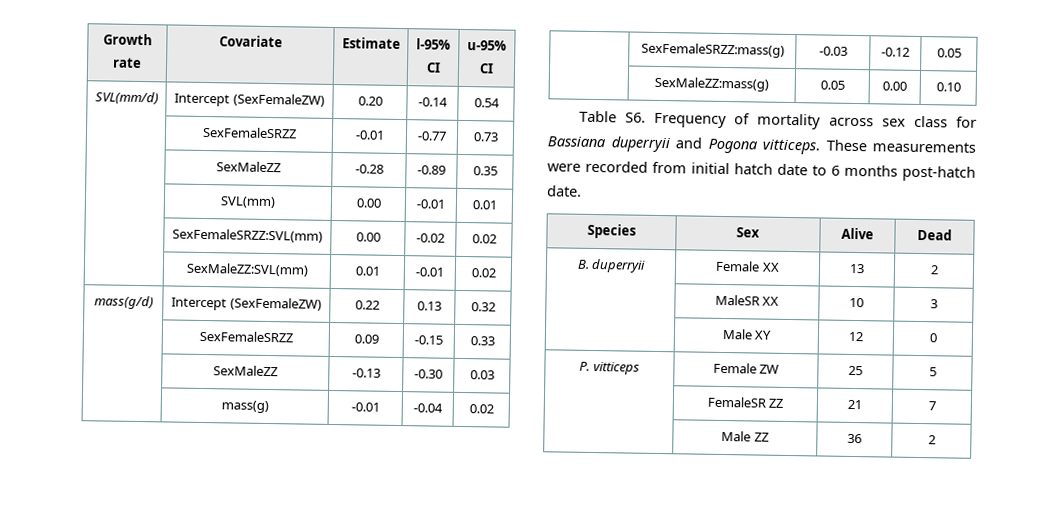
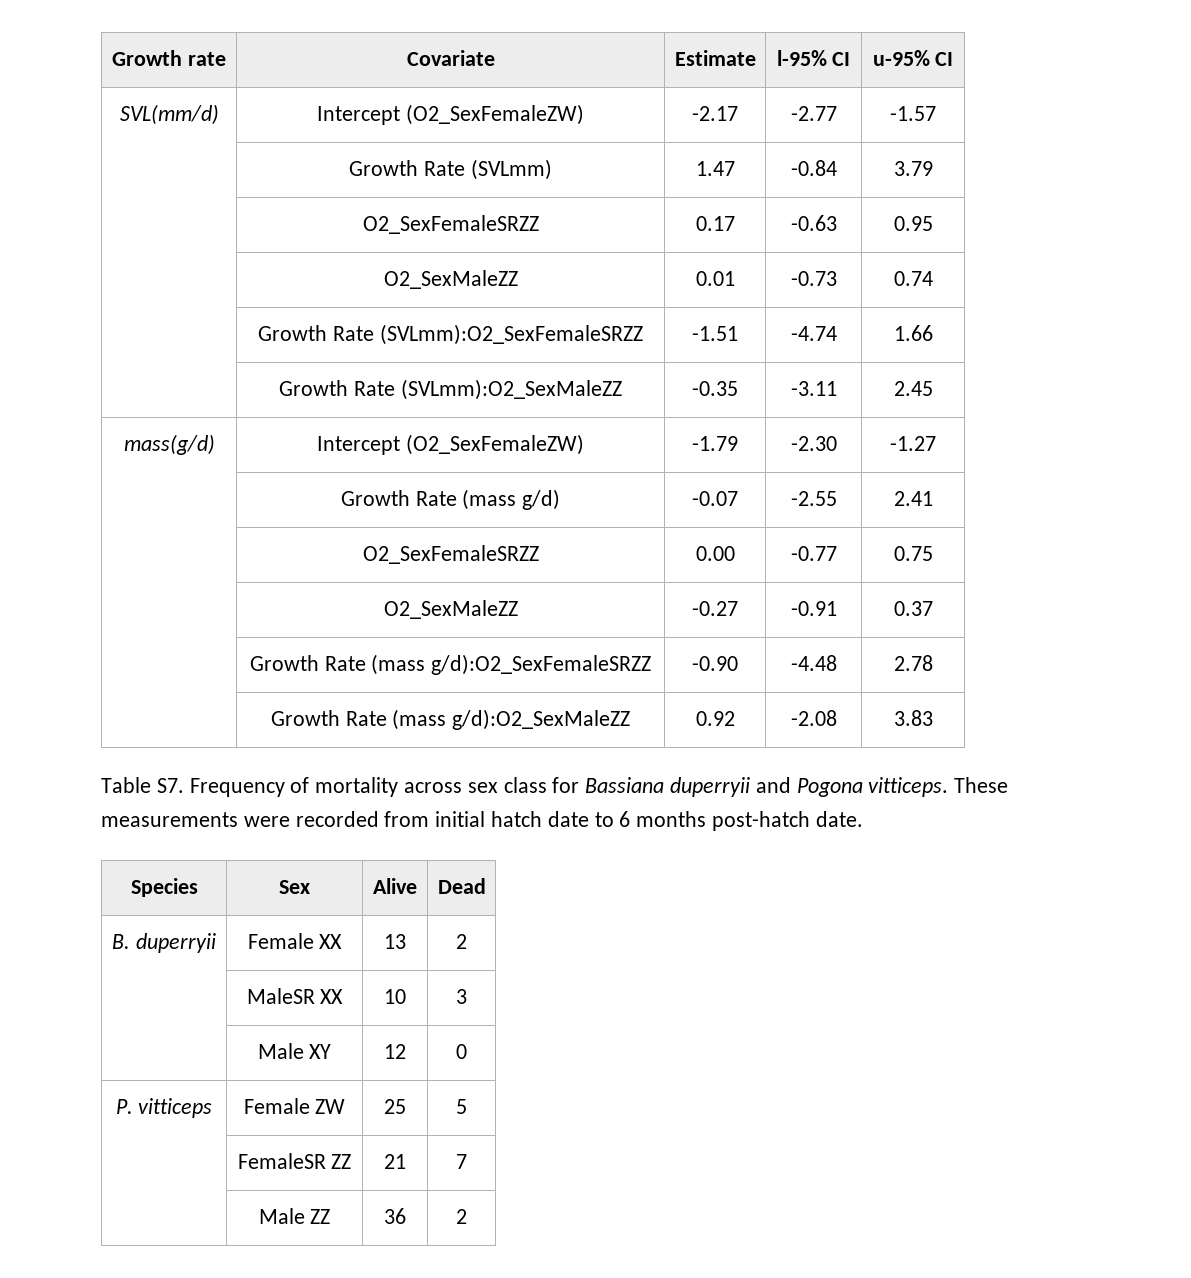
- SVL(mm/d) | Intercept (SexFemaleZW) | 0.20 | -0.14 | 0.54
- | SexFemaleSRZZ | -0.01 | -0.77 | 0.73
- | SexMaleZZ | -0.28 | -0.89 | 0.35
- | SVL(mm) | 0.00 | -0.01 | 0.01
- | SexFemaleSRZZ:SVL(mm) | 0.00 | -0.02 | 0.02
- | SexMaleZZ:SVL(mm) | 0.01 | -0.01 | 0.02
- mass(g/d) | Intercept (SexFemaleZW) | 0.22 | 0.13 | 0.32
- | SexFemaleSRZZ | 0.09 | -0.15 | 0.33
- | SexMaleZZ | -0.13 | -0.30 | 0.03
- | mass(g) | -0.01 | -0.04 | 0.02
- | SexFemaleSRZZ:mass(g) | -0.03 | -0.12 | 0.05
- | SexMaleZZ:mass(g) | 0.05 | 0.00 | 0.10
+ SVL(mm/d) | Intercept (O2_SexFemaleZW) | -2.17 | -2.77 | -1.57
+ | Growth Rate (SVLmm) | 1.47 | -0.84 | 3.79
+ | O2_SexFemaleSRZZ | 0.17 | -0.63 | 0.95
+ | O2_SexMaleZZ | 0.01 | -0.73 | 0.74
+ | Growth Rate (SVLmm):O2_SexFemaleSRZZ | -1.51 | -4.74 | 1.66
+ | Growth Rate (SVLmm):O2_SexMaleZZ | -0.35 | -3.11 | 2.45
+ mass(g/d) | Intercept (O2_SexFemaleZW) | -1.79 | -2.30 | -1.27
+ | Growth Rate (mass g/d) | -0.07 | -2.55 | 2.41
+ | O2_SexFemaleSRZZ | 0.00 | -0.77 | 0.75
+ | O2_SexMaleZZ | -0.27 | -0.91 | 0.37
+ | Growth Rate (mass g/d):O2_SexFemaleSRZZ | -0.90 | -4.48 | 2.78
+ | Growth Rate (mass g/d):O2_SexMaleZZ | 0.92 | -2.08 | 3.83
- Table S6. Frequency of mortality across sex class for Bassiana duperryii and Pogona vitticeps.
+ Table S7. Frequency of mortality across sex class for Bassiana duperryii and Pogona vitticeps.

